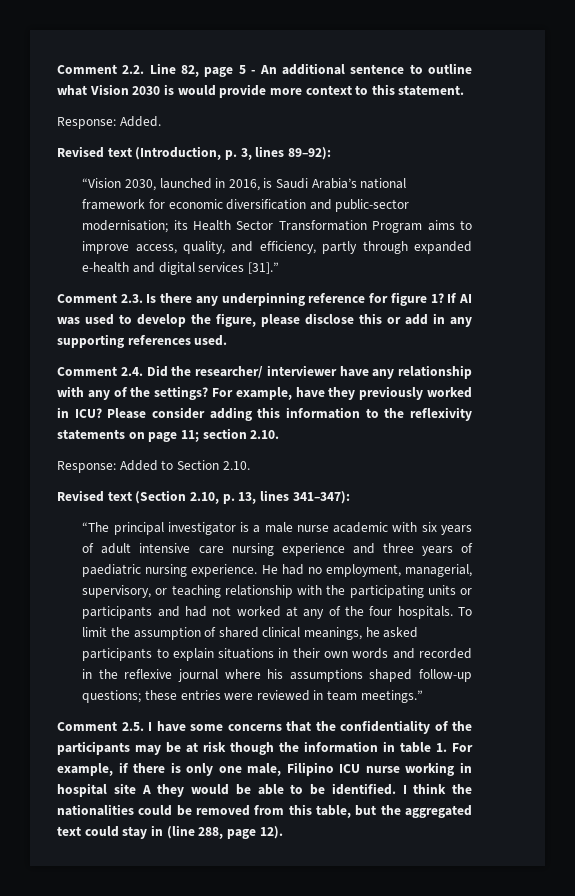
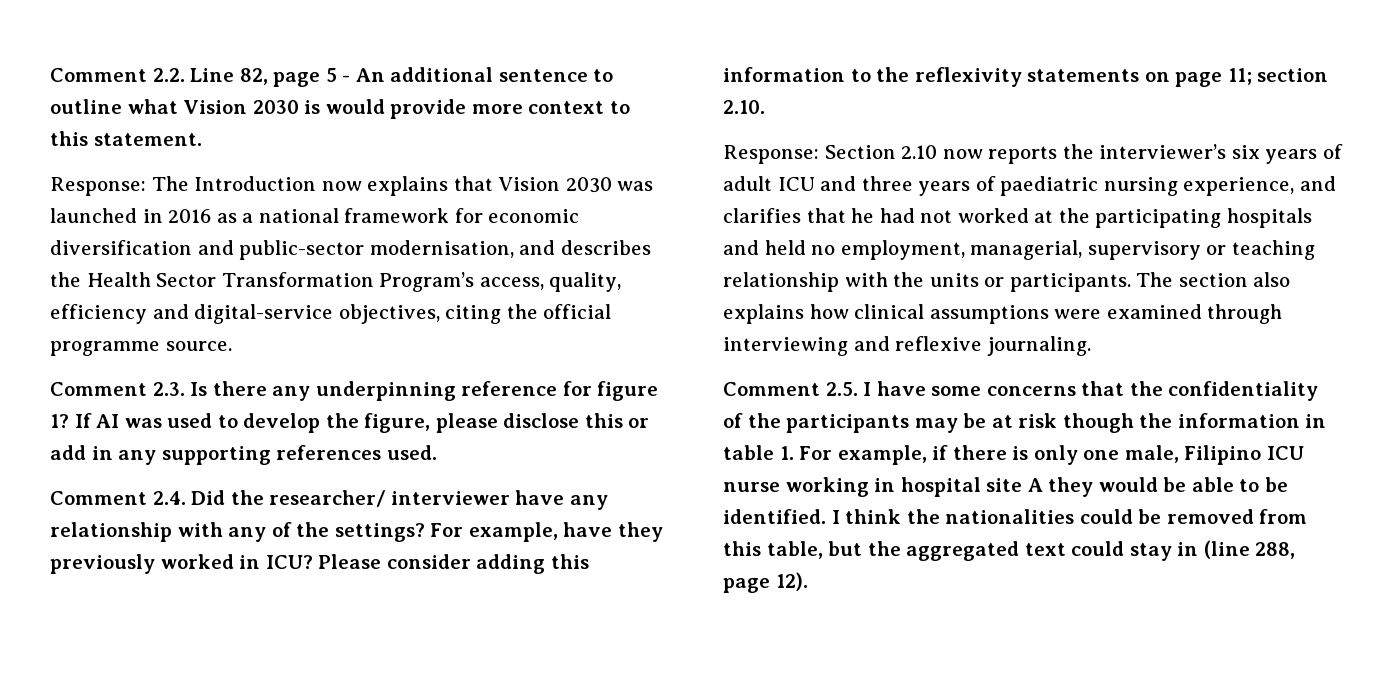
- Response: Added.
- Revised text (Introduction, p. 3, lines 89–92):
- “Vision 2030, launched in 2016, is Saudi Arabia’s national framework for economic diversification and public-sector modernisation; its Health Sector Transformation Program aims to improve access, quality, and efficiency, partly through expanded e-health and digital services [31].”
+ Response: The Introduction now explains that Vision 2030 was launched in 2016 as a national framework for economic diversification and public-sector modernisation, and describes the Health Sector Transformation Program’s access, quality, efficiency and digital-service objectives, citing the official programme source.
- Response: Added to Section 2.10.
- Revised text (Section 2.10, p. 13, lines 341–347):
- “The principal investigator is a male nurse academic with six years of adult intensive care nursing experience and three years of paediatric nursing experience. He had no employment, managerial, supervisory, or teaching relationship with the participating units or participants and had not worked at any of the four hospitals. To limit the assumption of shared clinical meanings, he asked participants to explain situations in their own words and recorded in the reflexive journal where his assumptions shaped follow-up questions; these entries were reviewed in team meetings.”
+ Response: Section 2.10 now reports the interviewer’s six years of adult ICU and three years of paediatric nursing experience, and clarifies that he had not worked at the participating hospitals and held no employment, managerial, supervisory or teaching relationship with the units or participants. The section also explains how clinical assumptions were examined through interviewing and reflexive journaling.

